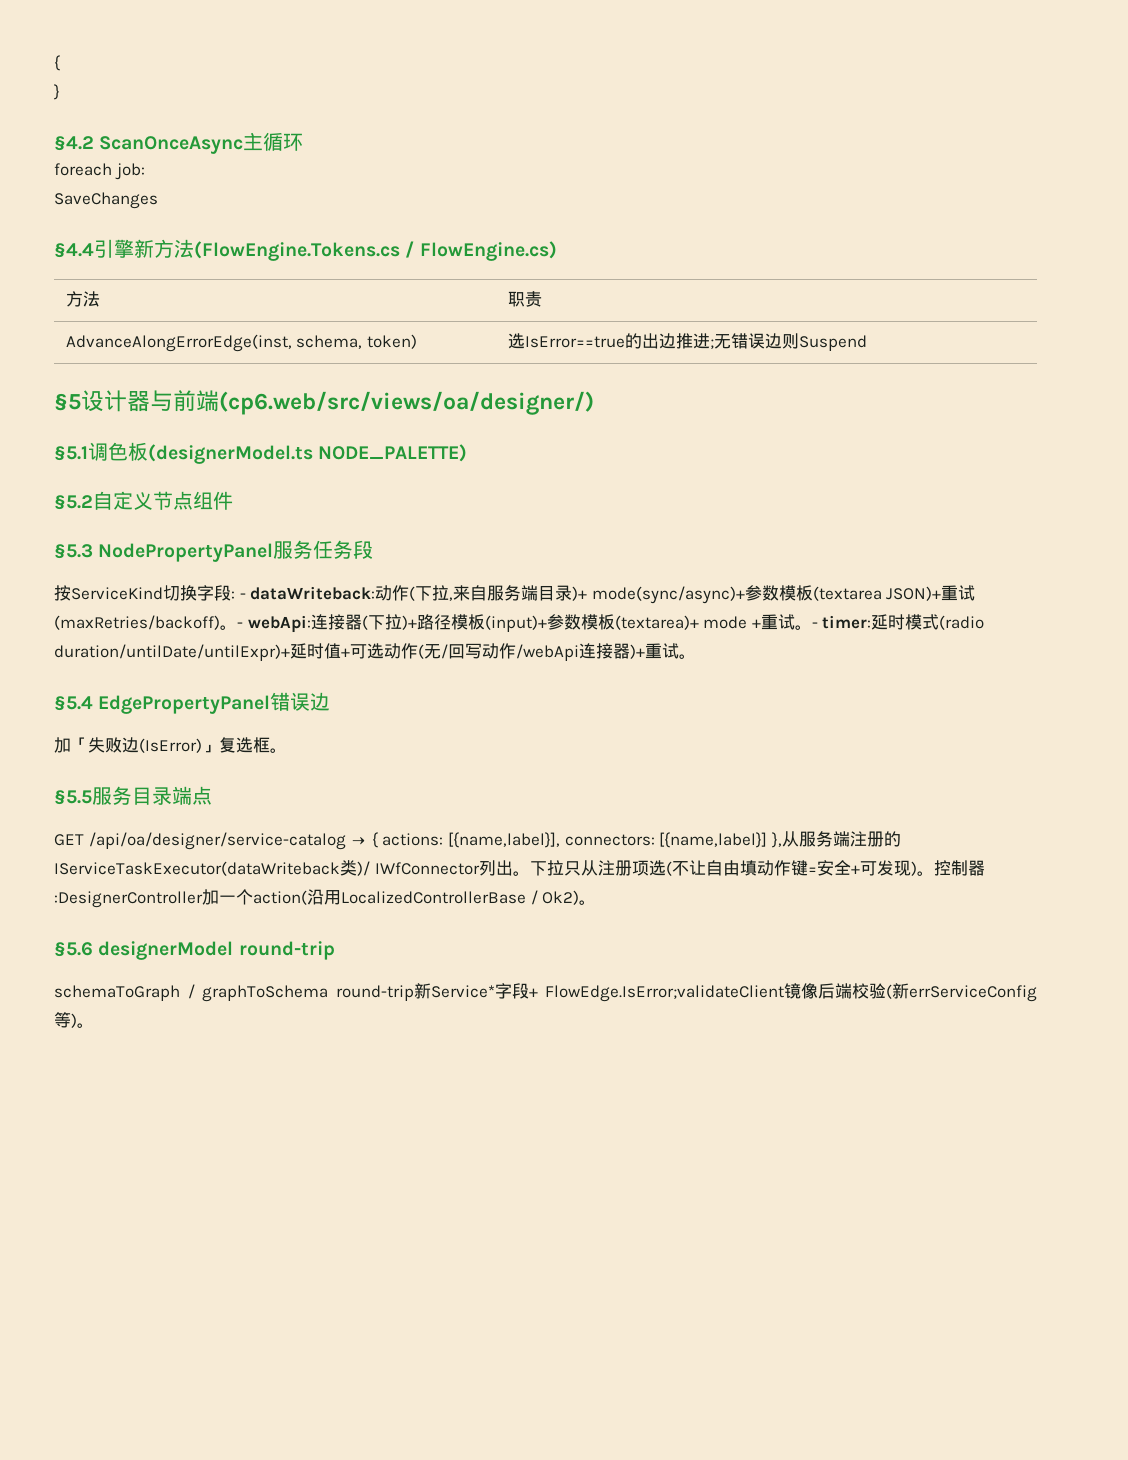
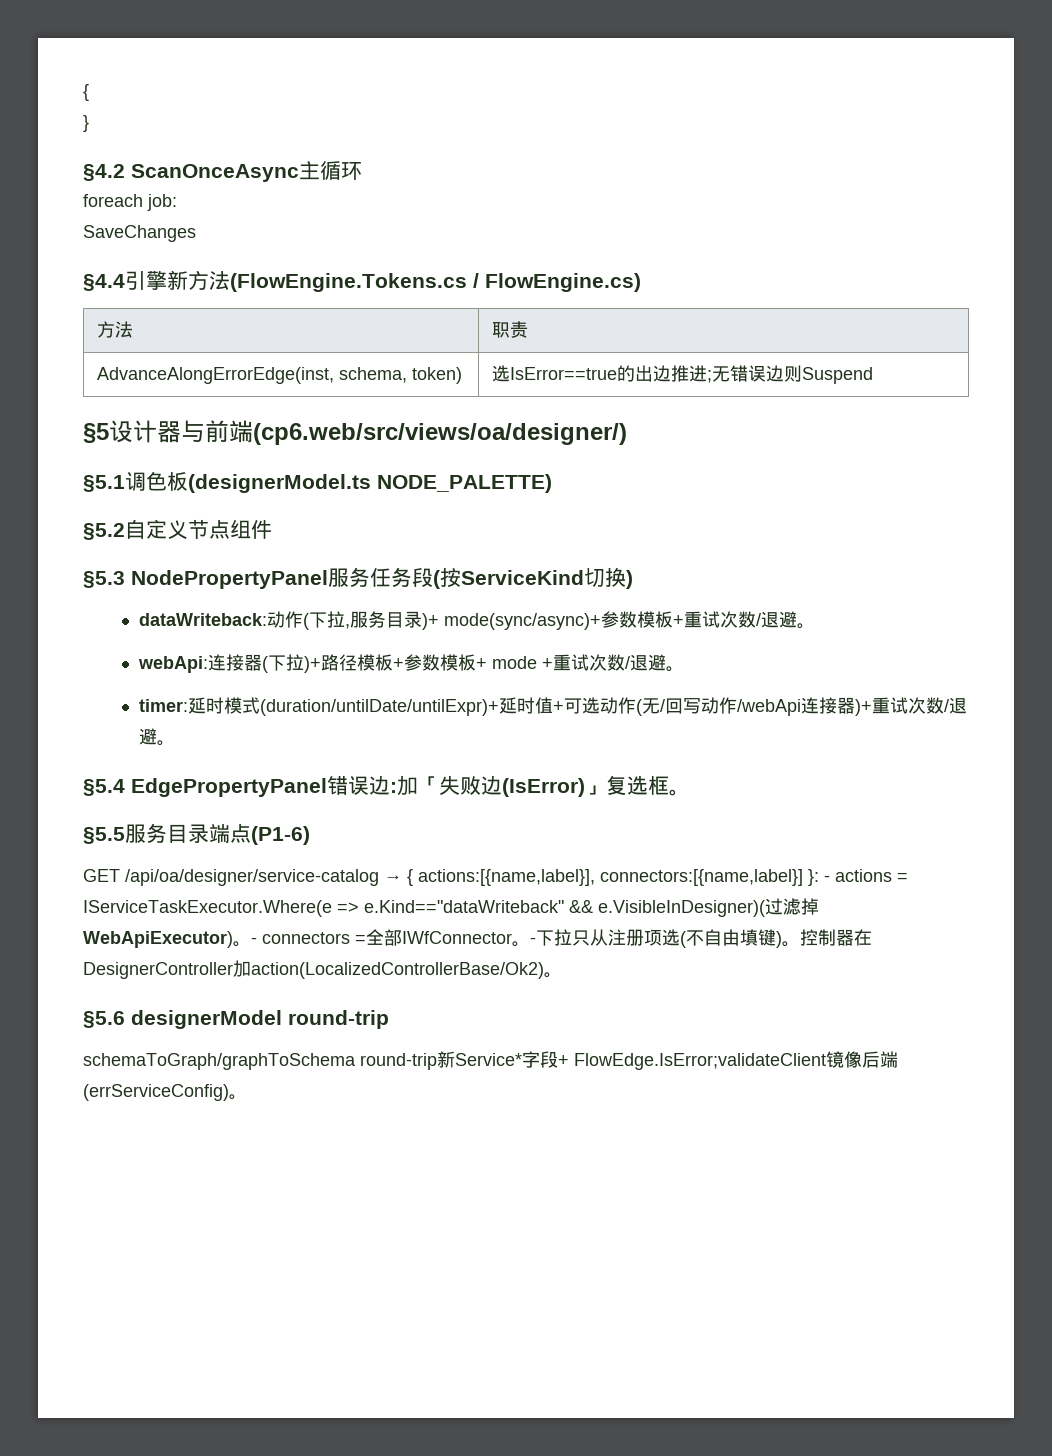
- §5.3 NodePropertyPanel服务任务段
- 按ServiceKind切换字段: - dataWriteback:动作(下拉,来自服务端目录)+ mode(sync/async)+参数模板(textarea JSON)+重试(maxRetries/backoff)。- webApi:连接器(下拉)+路径模板(input)+参数模板(textarea)+ mode +重试。- timer:延时模式(radio duration/untilDate/untilExpr)+延时值+可选动作(无/回写动作/webApi连接器)+重试。
+ §5.3 NodePropertyPanel服务任务段(按ServiceKind切换)
+ dataWriteback:动作(下拉,服务目录)+ mode(sync/async)+参数模板+重试次数/退避。
+ webApi:连接器(下拉)+路径模板+参数模板+ mode +重试次数/退避。
+ timer:延时模式(duration/untilDate/untilExpr)+延时值+可选动作(无/回写动作/webApi连接器)+重试次数/退避。
- §5.4 EdgePropertyPanel错误边
- 加「失败边(IsError)」复选框。
+ §5.4 EdgePropertyPanel错误边:加「失败边(IsError)」复选框。
- §5.5服务目录端点
+ §5.5服务目录端点(P1-6)
- GET /api/oa/designer/service-catalog → { actions: [{name,label}], connectors: [{name,label}] },从服务端注册的IServiceTaskExecutor(dataWriteback类)/ IWfConnector列出。下拉只从注册项选(不让自由填动作键=安全+可发现)。控制器:DesignerController加一个action(沿用LocalizedControllerBase / Ok2)。
+ GET /api/oa/designer/service-catalog → { actions:[{name,label}], connectors:[{name,label}] }: - actions = IServiceTaskExecutor.Where(e => e.Kind=="dataWriteback" && e.VisibleInDesigner)(过滤掉WebApiExecutor)。- connectors =全部IWfConnector。-下拉只从注册项选(不自由填键)。控制器在DesignerController加action(LocalizedControllerBase/Ok2)。
- schemaToGraph / graphToSchema round-trip新Service*字段+ FlowEdge.IsError;validateClient镜像后端校验(新errServiceConfig等)。
+ schemaToGraph/graphToSchema round-trip新Service*字段+ FlowEdge.IsError;validateClient镜像后端(errServiceConfig)。

